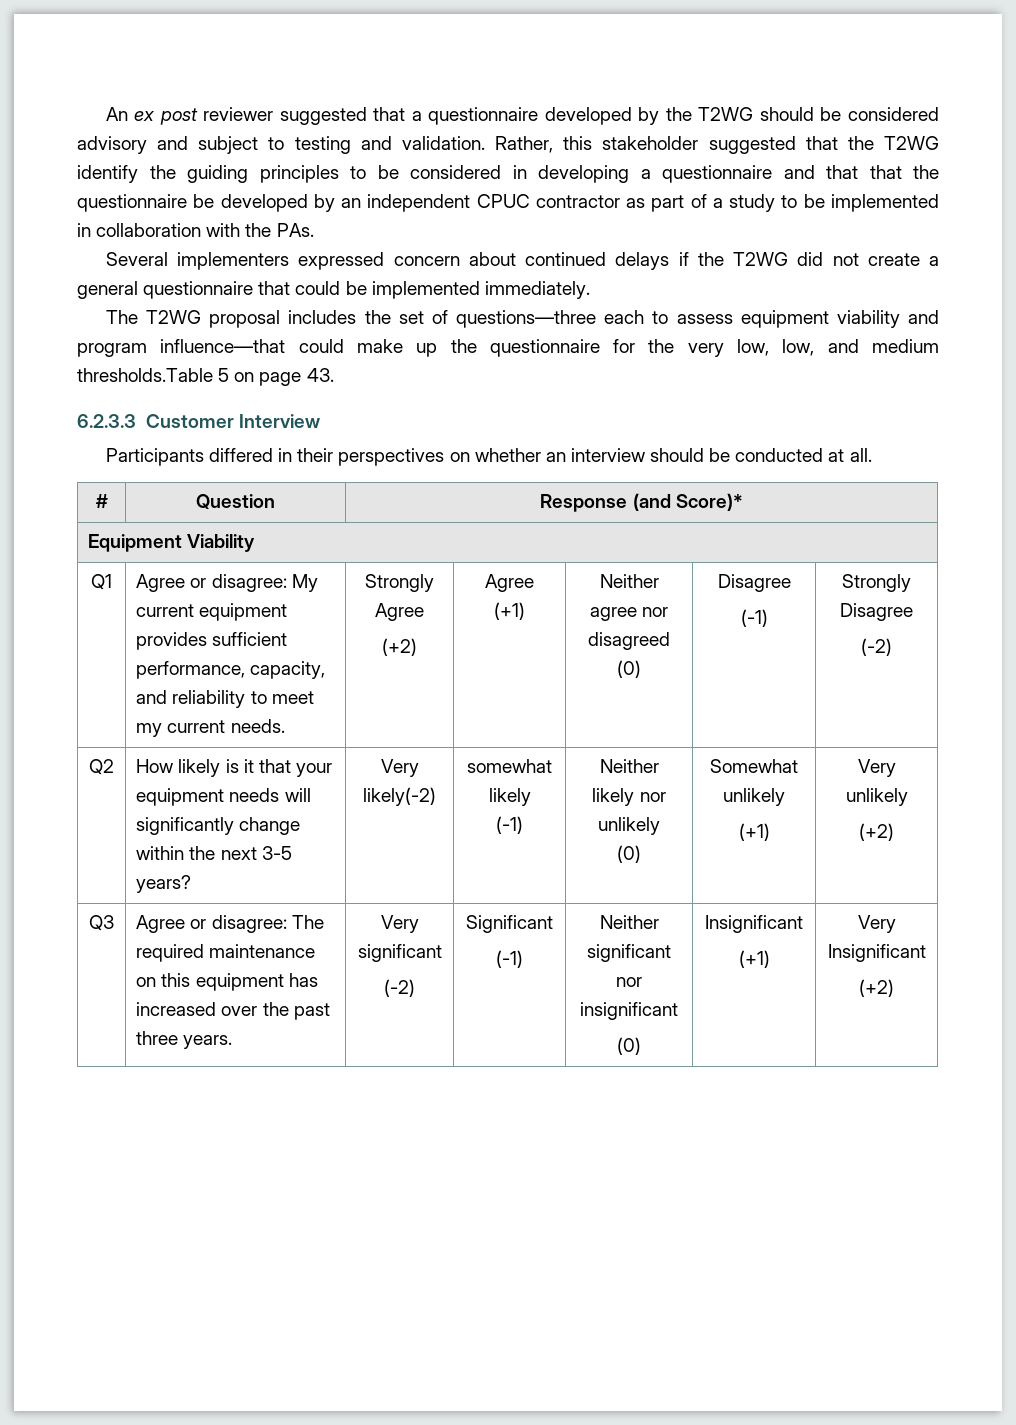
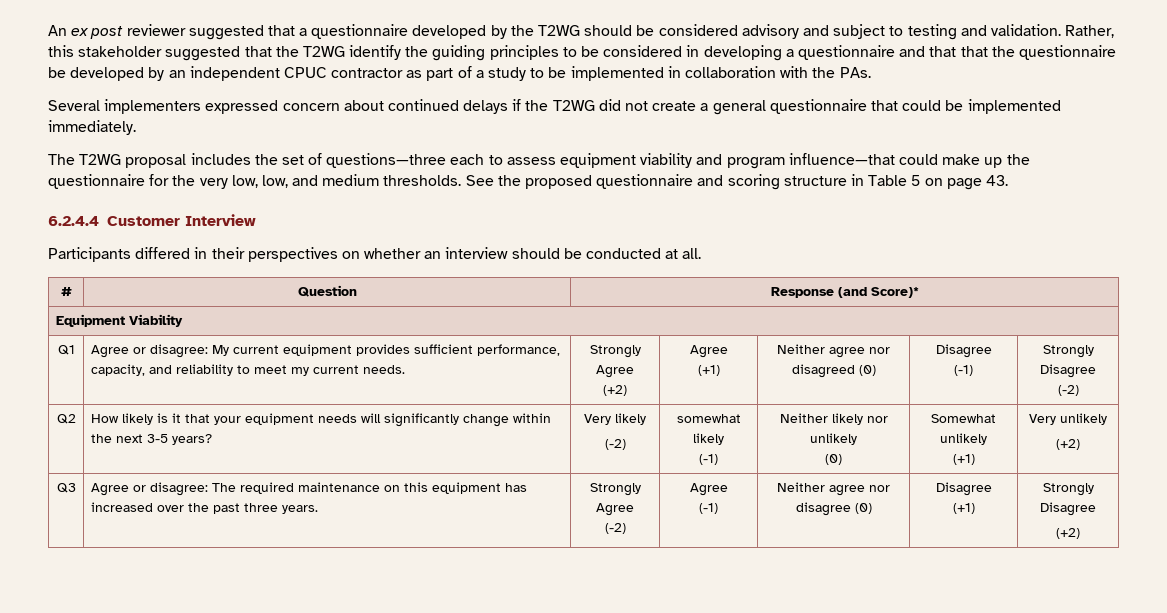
- The T2WG proposal includes the set of questions—three each to assess equipment viability and program influence—that could make up the questionnaire for the very low, low, and medium thresholds.Table 5 on page 43.
+ The T2WG proposal includes the set of questions—three each to assess equipment viability and program influence—that could make up the questionnaire for the very low, low, and medium thresholds. See the proposed questionnaire and scoring structure in Table 5 on page 43.
- 6.2.3.3 Customer Interview
+ 6.2.4.4 Customer Interview
- Q2 | How likely is it that your equipment needs will significantly change within the next 3-5 years? | Very likely(-2) | somewhat likely
+ Q2 | How likely is it that your equipment needs will significantly change within the next 3-5 years? | Very likely
+ (-2) | somewhat likely
- Q3 | Agree or disagree: The required maintenance on this equipment has increased over the past three years. | Very significant
- (-2) | Significant
- (-1) | Neither significant nor insignificant
- (0) | Insignificant
- (+1) | Very Insignificant
+ Q3 | Agree or disagree: The required maintenance on this equipment has increased over the past three years. | Strongly Agree
+ (-2) | Agree
+ (-1) | Neither agree nor disagree (0) | Disagree
+ (+1) | Strongly Disagree

